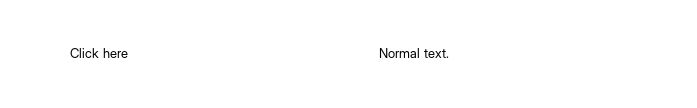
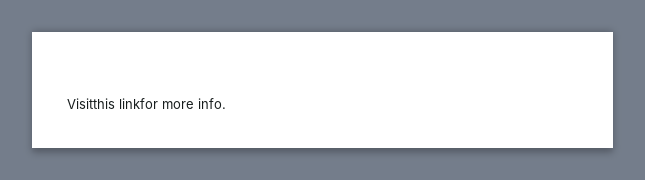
- Click here
- Normal text.
+ Visitthis linkfor more info.

